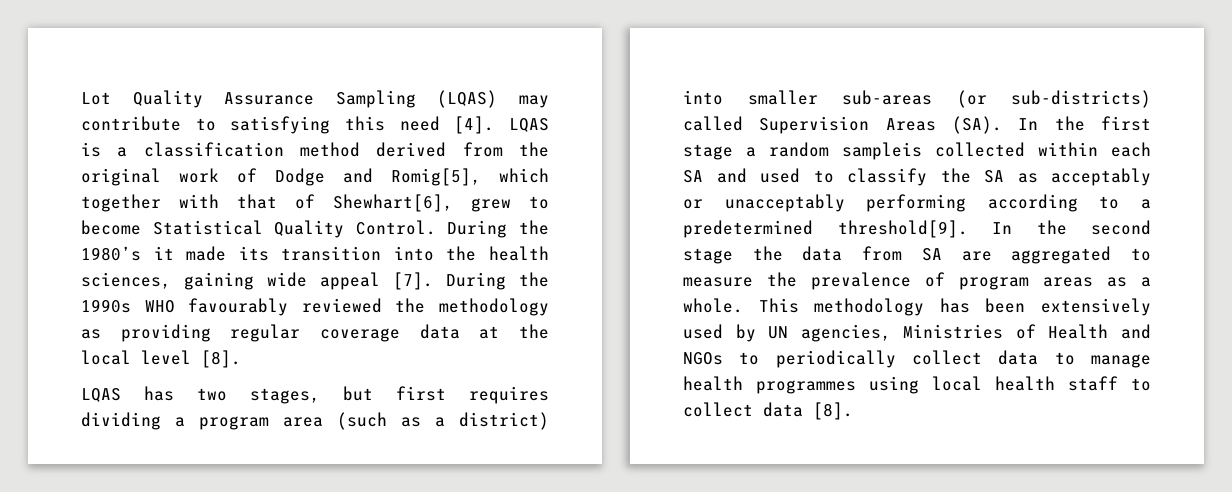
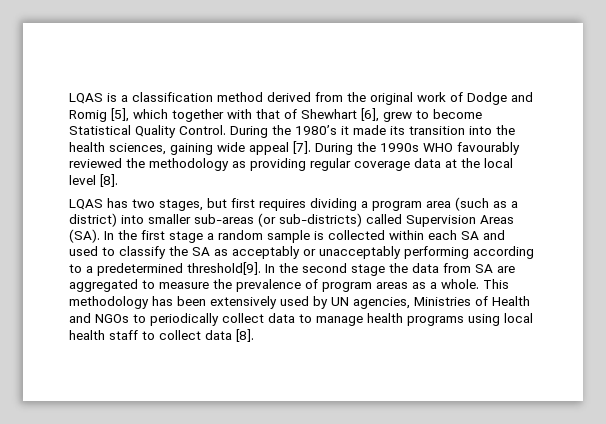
- Lot Quality Assurance Sampling (LQAS) may contribute to satisfying this need [4]. LQAS is a classification method derived from the original work of Dodge and Romig[5], which together with that of Shewhart[6], grew to become Statistical Quality Control.
+ LQAS is a classification method derived from the original work of Dodge and Romig [5], which together with that of Shewhart [6], grew to become Statistical Quality Control.
- LQAS has two stages, but first requires dividing a program area (such as a district) into smaller sub-areas (or sub-districts) called Supervision Areas (SA). In the first stage a random sampleis collected within each SA and used to classify the SA as acceptably or unacceptably performing according to a predetermined threshold[9].
+ LQAS has two stages, but first requires dividing a program area (such as a district) into smaller sub-areas (or sub-districts) called Supervision Areas (SA). In the first stage a random sample is collected within each SA and used to classify the SA as acceptably or unacceptably performing according to a predetermined threshold[9].
- This methodology has been extensively used by UN agencies, Ministries of Health and NGOs to periodically collect data to manage health programmes using local health staff to collect data [8].
+ This methodology has been extensively used by UN agencies, Ministries of Health and NGOs to periodically collect data to manage health programs using local health staff to collect data [8].

